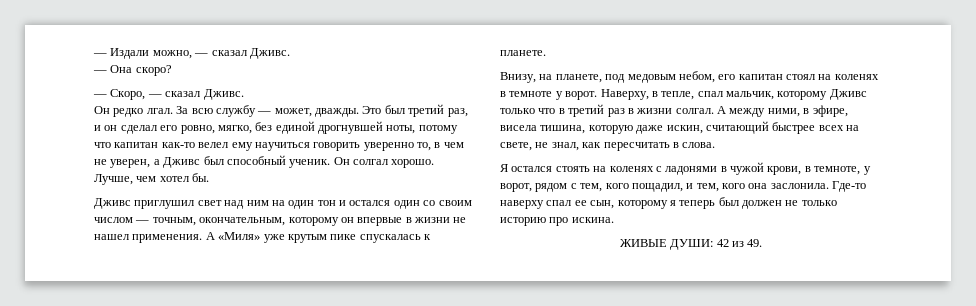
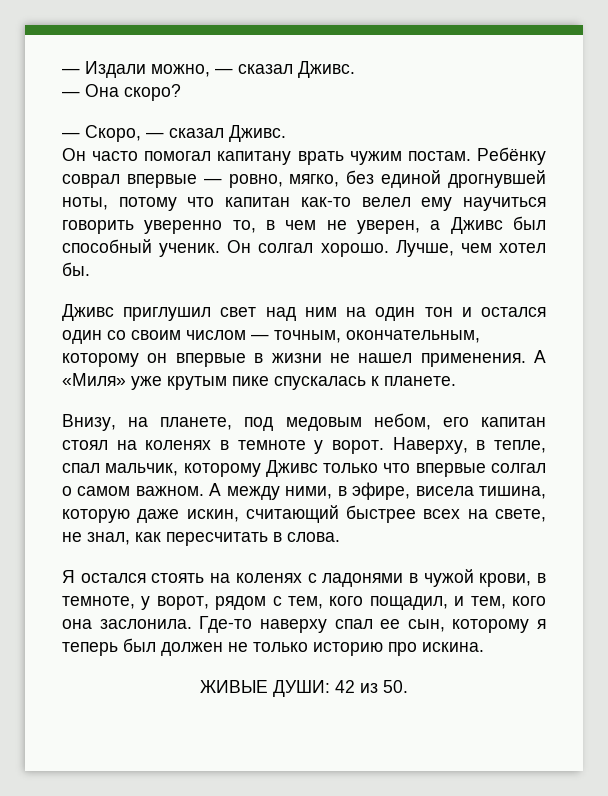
- Он редко лгал. За всю службу — может, дважды. Это был третий раз, и он сделал его ровно, мягко, без единой дрогнувшей ноты, потому что капитан как-то велел ему научиться говорить уверенно то, в чем не уверен, а Дживс был способный ученик.
+ Он часто помогал капитану врать чужим постам. Ребёнку соврал впервые — ровно, мягко, без единой дрогнувшей ноты, потому что капитан как-то велел ему научиться говорить уверенно то, в чем не уверен, а Дживс был способный ученик.
- Наверху, в тепле, спал мальчик, которому Дживс только что в третий раз в жизни солгал.
+ Наверху, в тепле, спал мальчик, которому Дживс только что впервые солгал о самом важном.
- ЖИВЫЕ ДУШИ: 42 из 49.
+ ЖИВЫЕ ДУШИ: 42 из 50.

